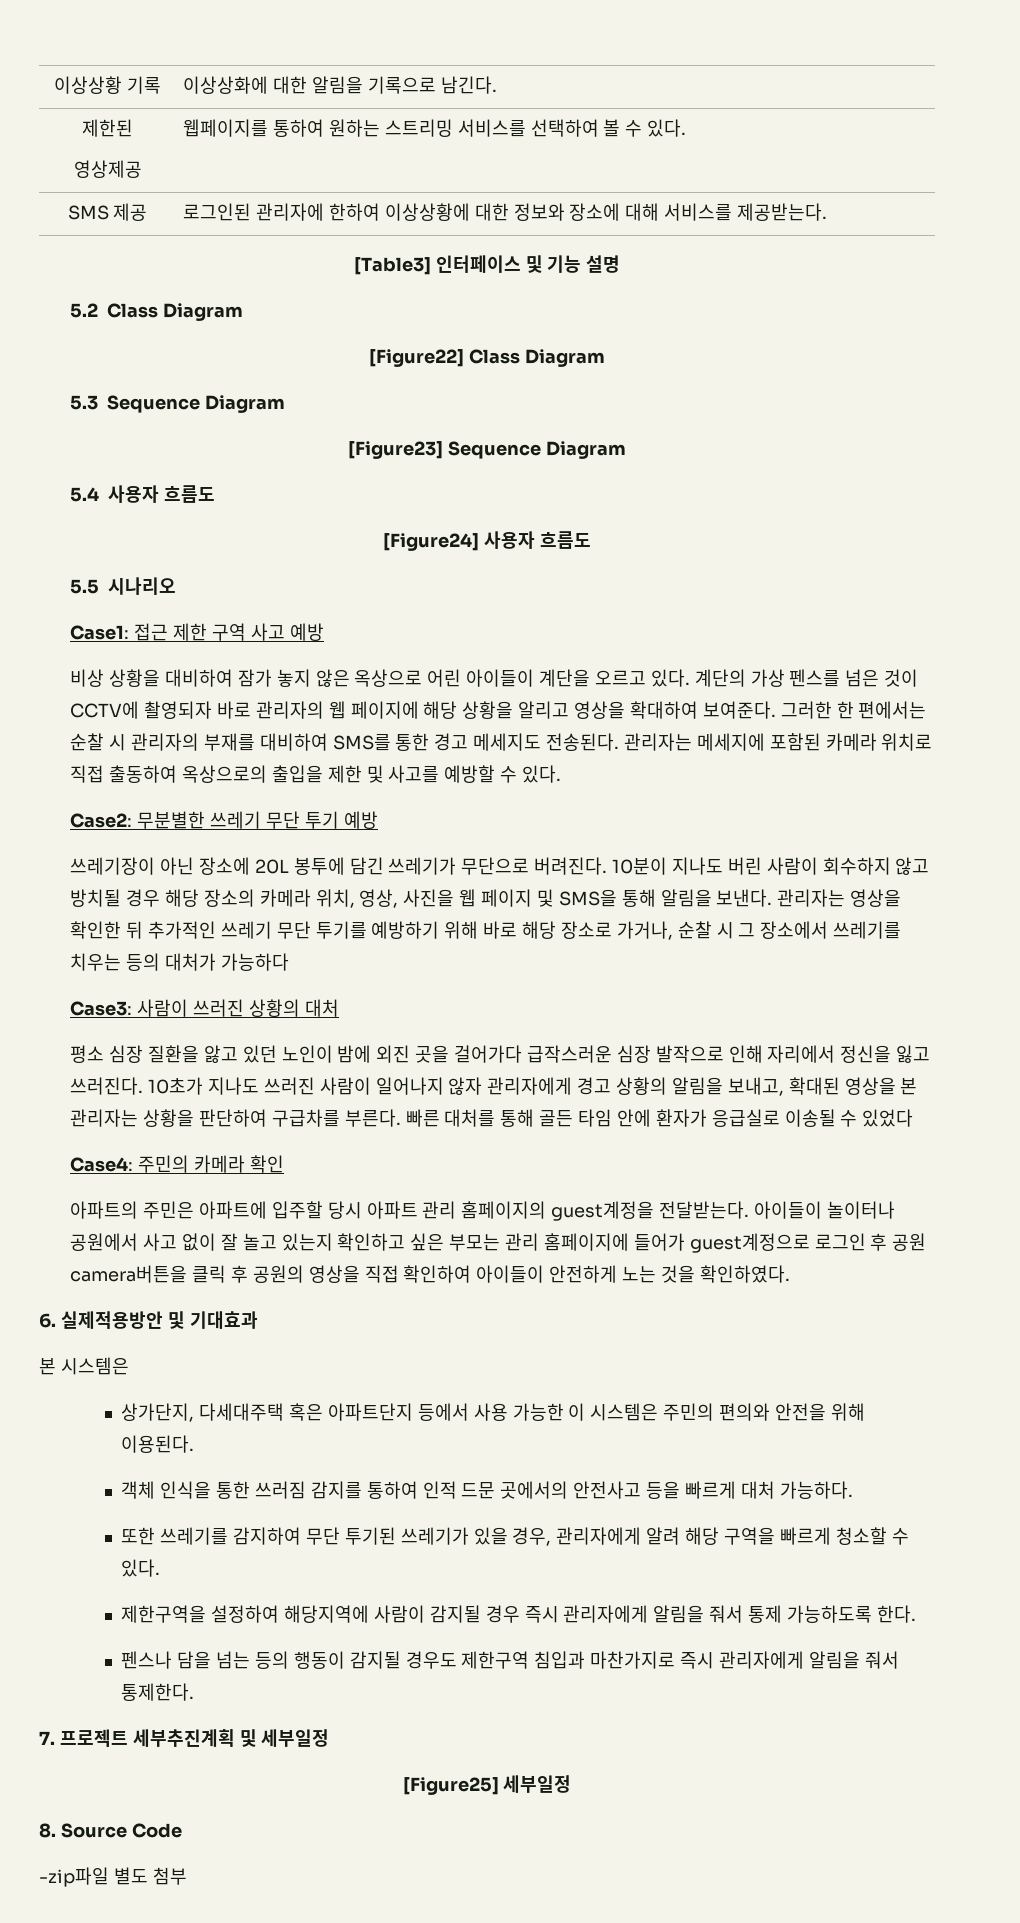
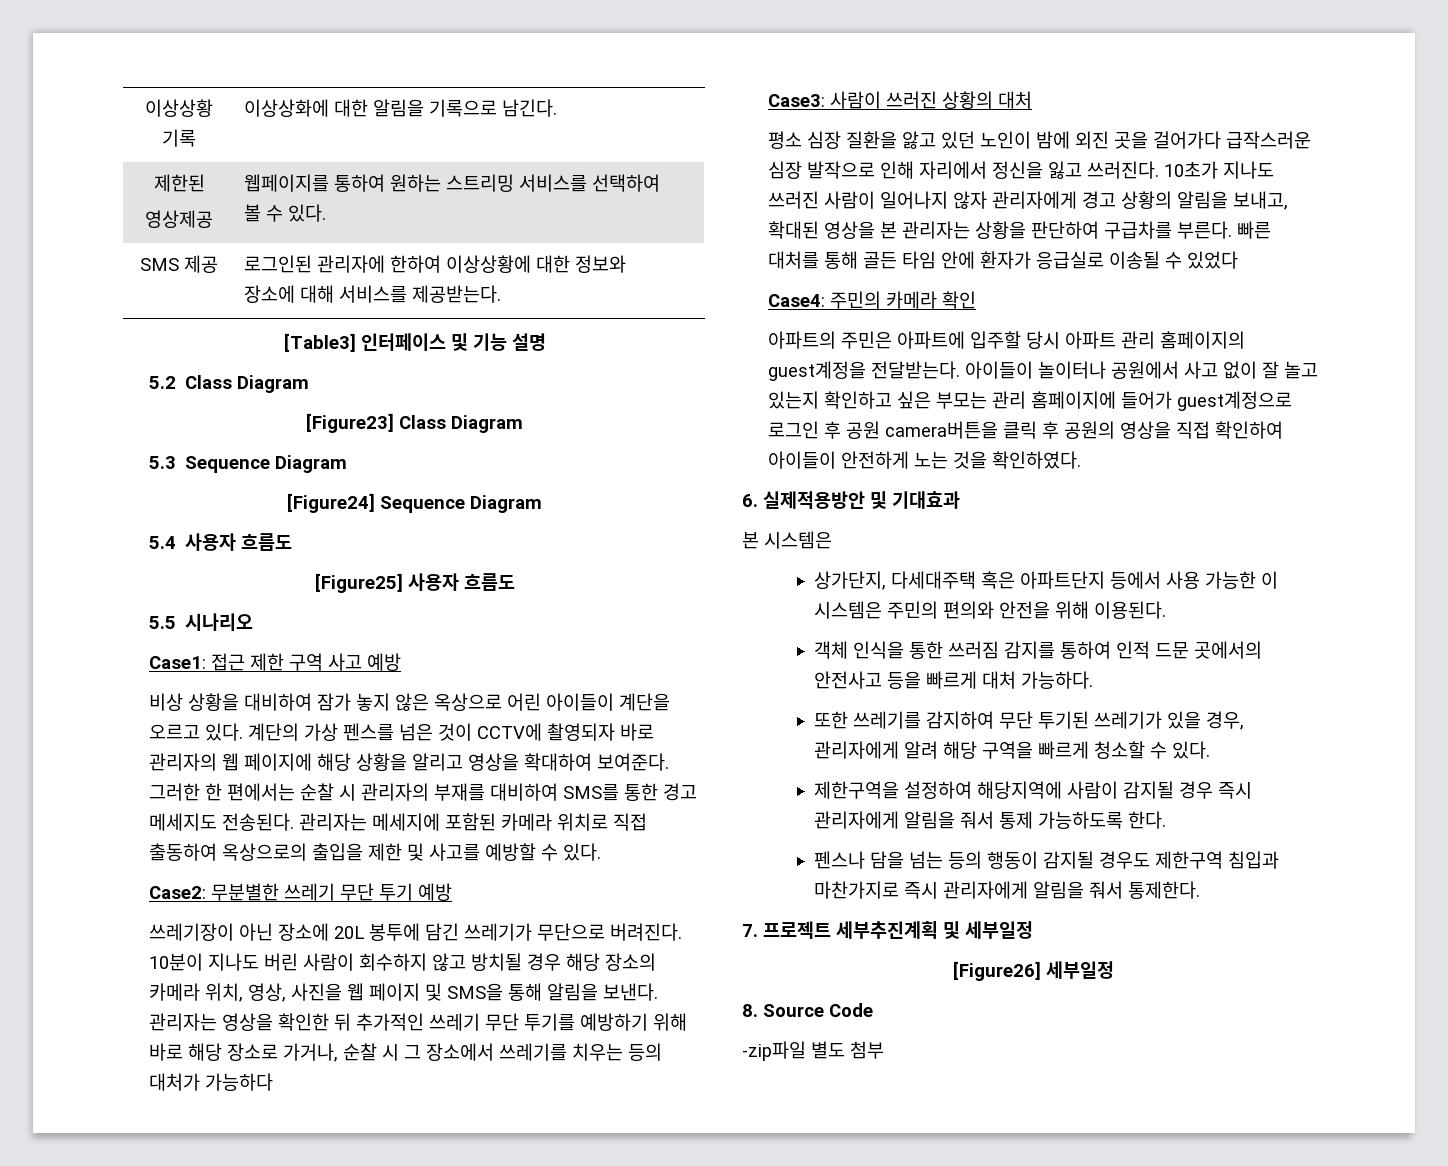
- [Figure22] Class Diagram
+ [Figure23] Class Diagram
- [Figure23] Sequence Diagram
+ [Figure24] Sequence Diagram
- [Figure24] 사용자 흐름도
+ [Figure25] 사용자 흐름도
- [Figure25] 세부일정
+ [Figure26] 세부일정

